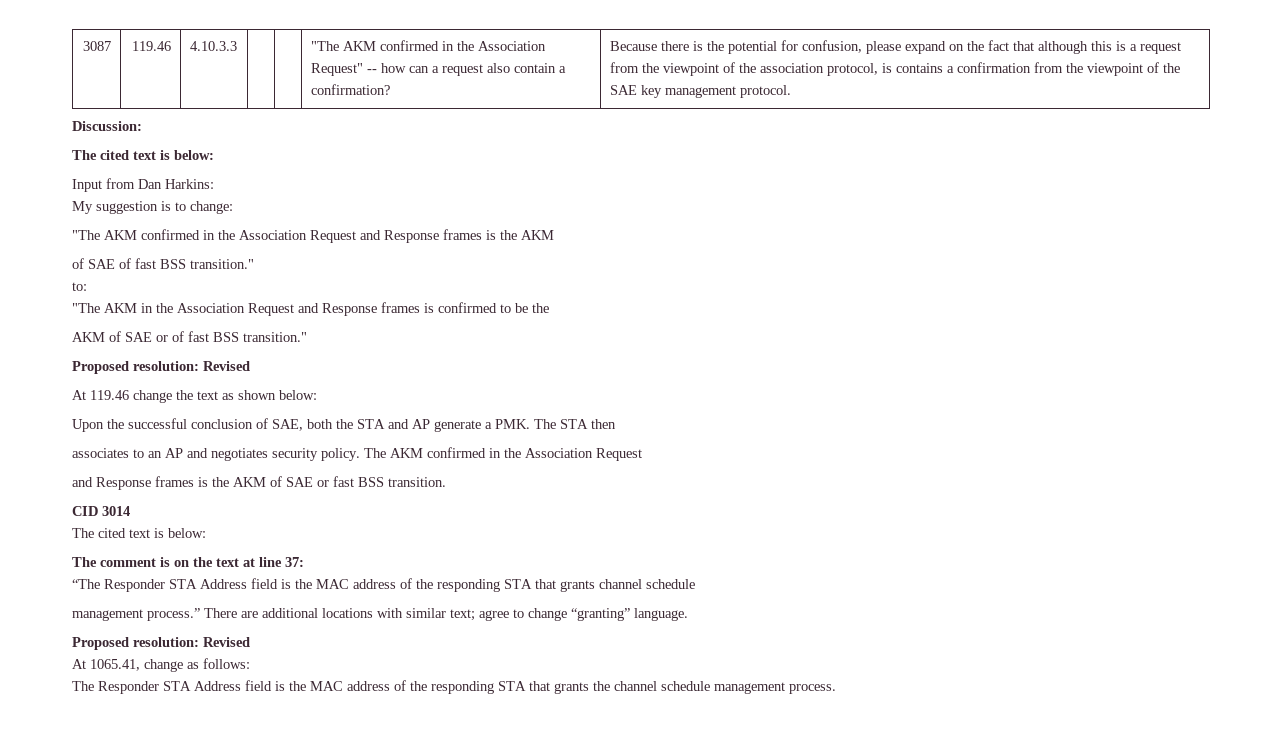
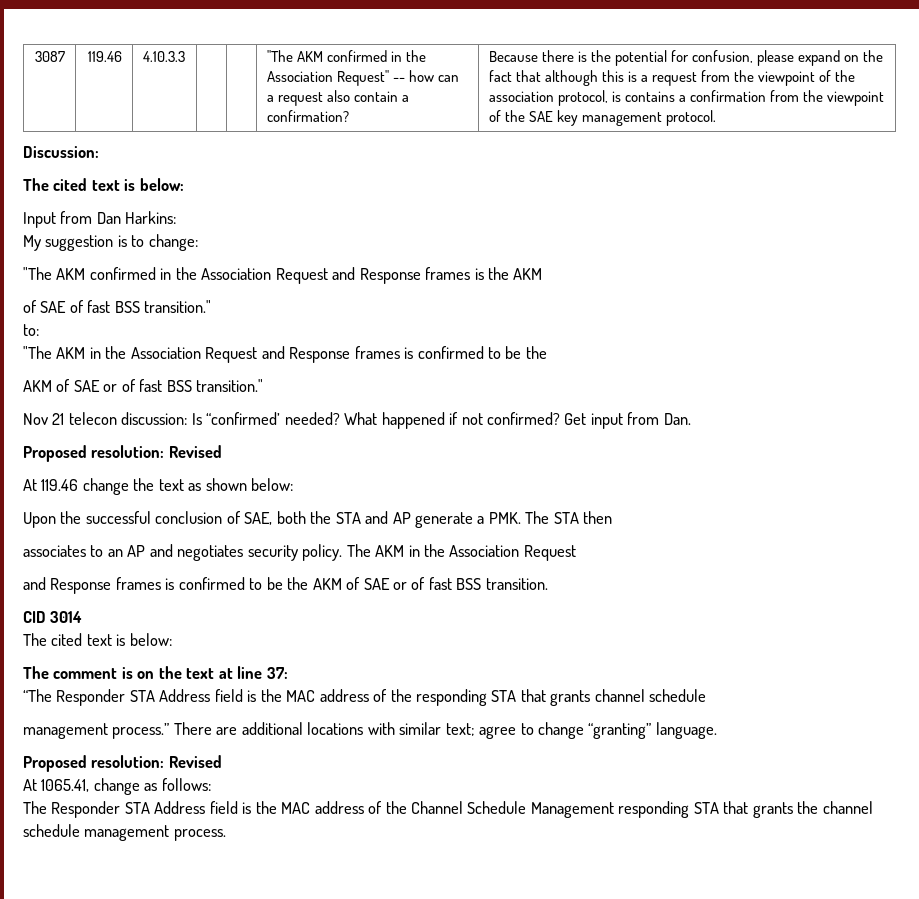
+ Nov 21 telecon discussion: Is “confirmed’ needed? What happened if not confirmed? Get input from Dan.
- The AKM confirmed in the Association Request
+ The AKM in the Association Request
- and Response frames is the AKM of SAE or fast BSS transition.
+ and Response frames is confirmed to be the AKM of SAE or of fast BSS transition.
- The Responder STA Address field is the MAC address of the responding STA that grants the channel schedule management process.
+ The Responder STA Address field is the MAC address of the Channel Schedule Management responding STA that grants the channel schedule management process.

